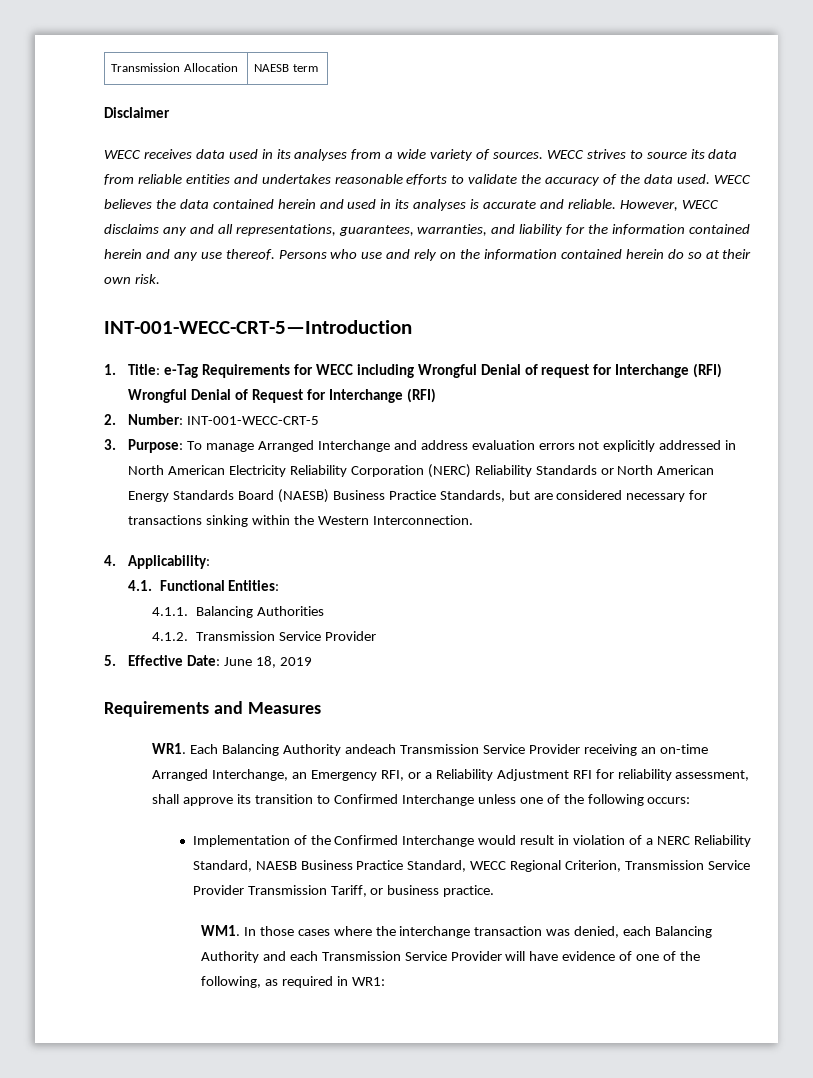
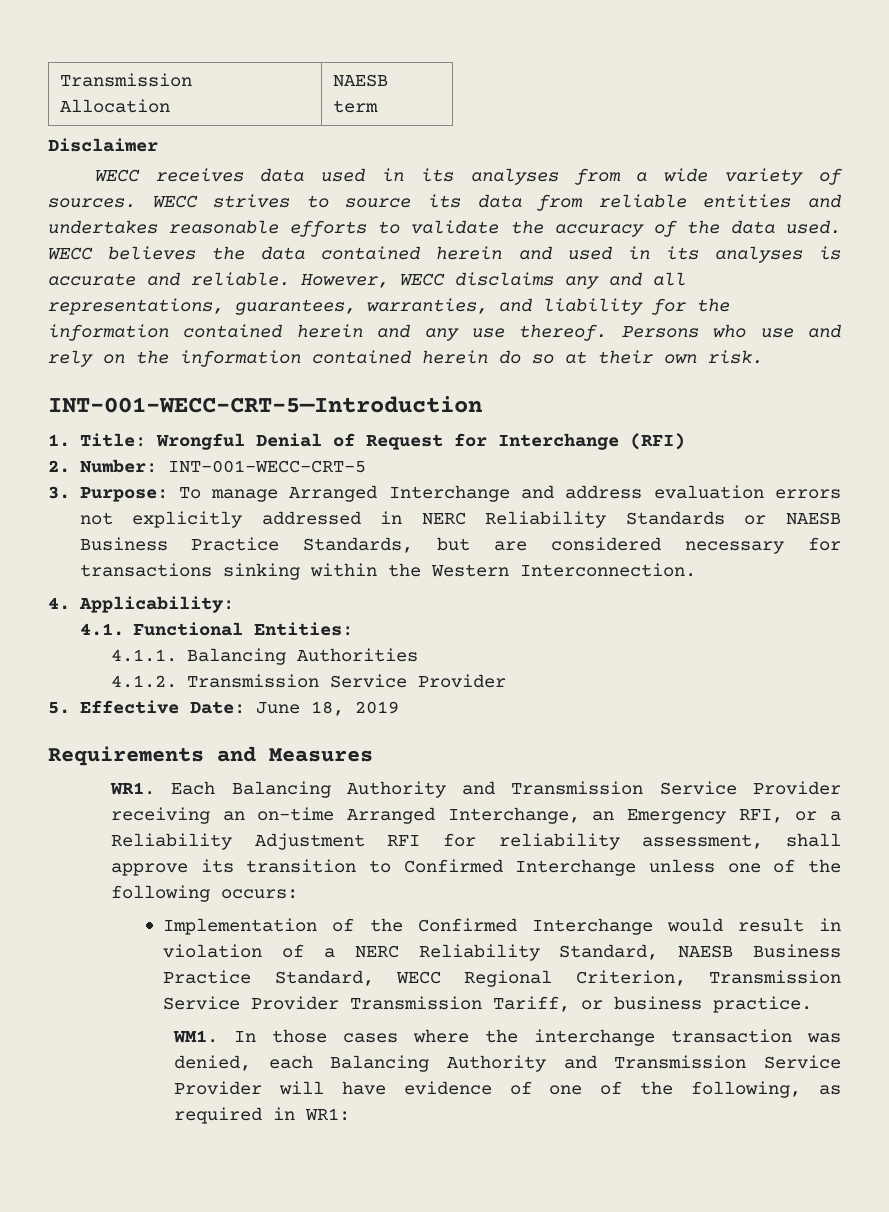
- 1. Title: e-Tag Requirements for WECC including Wrongful Denial of request for Interchange (RFI) Wrongful Denial of Request for Interchange (RFI)
+ 1. Title: Wrongful Denial of Request for Interchange (RFI)
- 3. Purpose: To manage Arranged Interchange and address evaluation errors not explicitly addressed in North American Electricity Reliability Corporation (NERC) Reliability Standards or North American Energy Standards Board (NAESB) Business Practice Standards, but are considered necessary for transactions sinking within the Western Interconnection.
+ 3. Purpose: To manage Arranged Interchange and address evaluation errors not explicitly addressed in NERC Reliability Standards or NAESB Business Practice Standards, but are considered necessary for transactions sinking within the Western Interconnection.
- WR1. Each Balancing Authority andeach Transmission Service Provider receiving an on-time Arranged Interchange, an Emergency RFI, or a Reliability Adjustment RFI for reliability assessment, shall approve its transition to Confirmed Interchange unless one of the following occurs:
+ WR1. Each Balancing Authority and Transmission Service Provider receiving an on-time Arranged Interchange, an Emergency RFI, or a Reliability Adjustment RFI for reliability assessment, shall approve its transition to Confirmed Interchange unless one of the following occurs:
- WM1. In those cases where the interchange transaction was denied, each Balancing Authority and each Transmission Service Provider will have evidence of one of the following, as required in WR1:
+ WM1. In those cases where the interchange transaction was denied, each Balancing Authority and Transmission Service Provider will have evidence of one of the following, as required in WR1:

